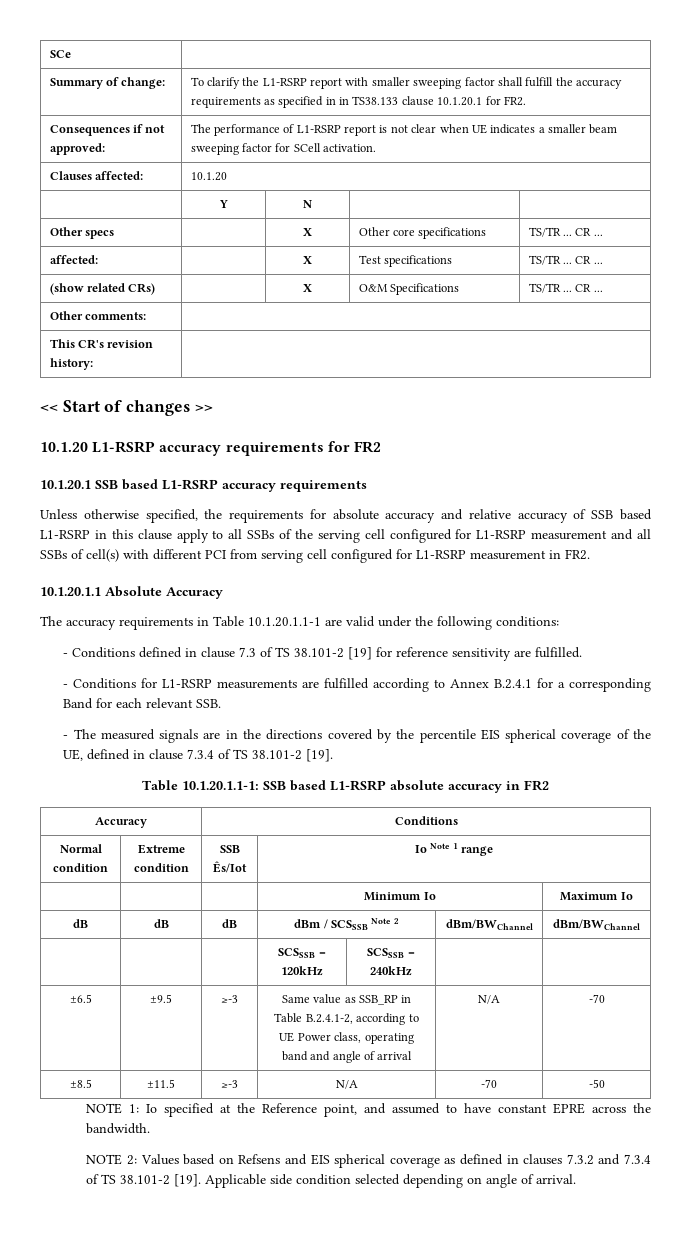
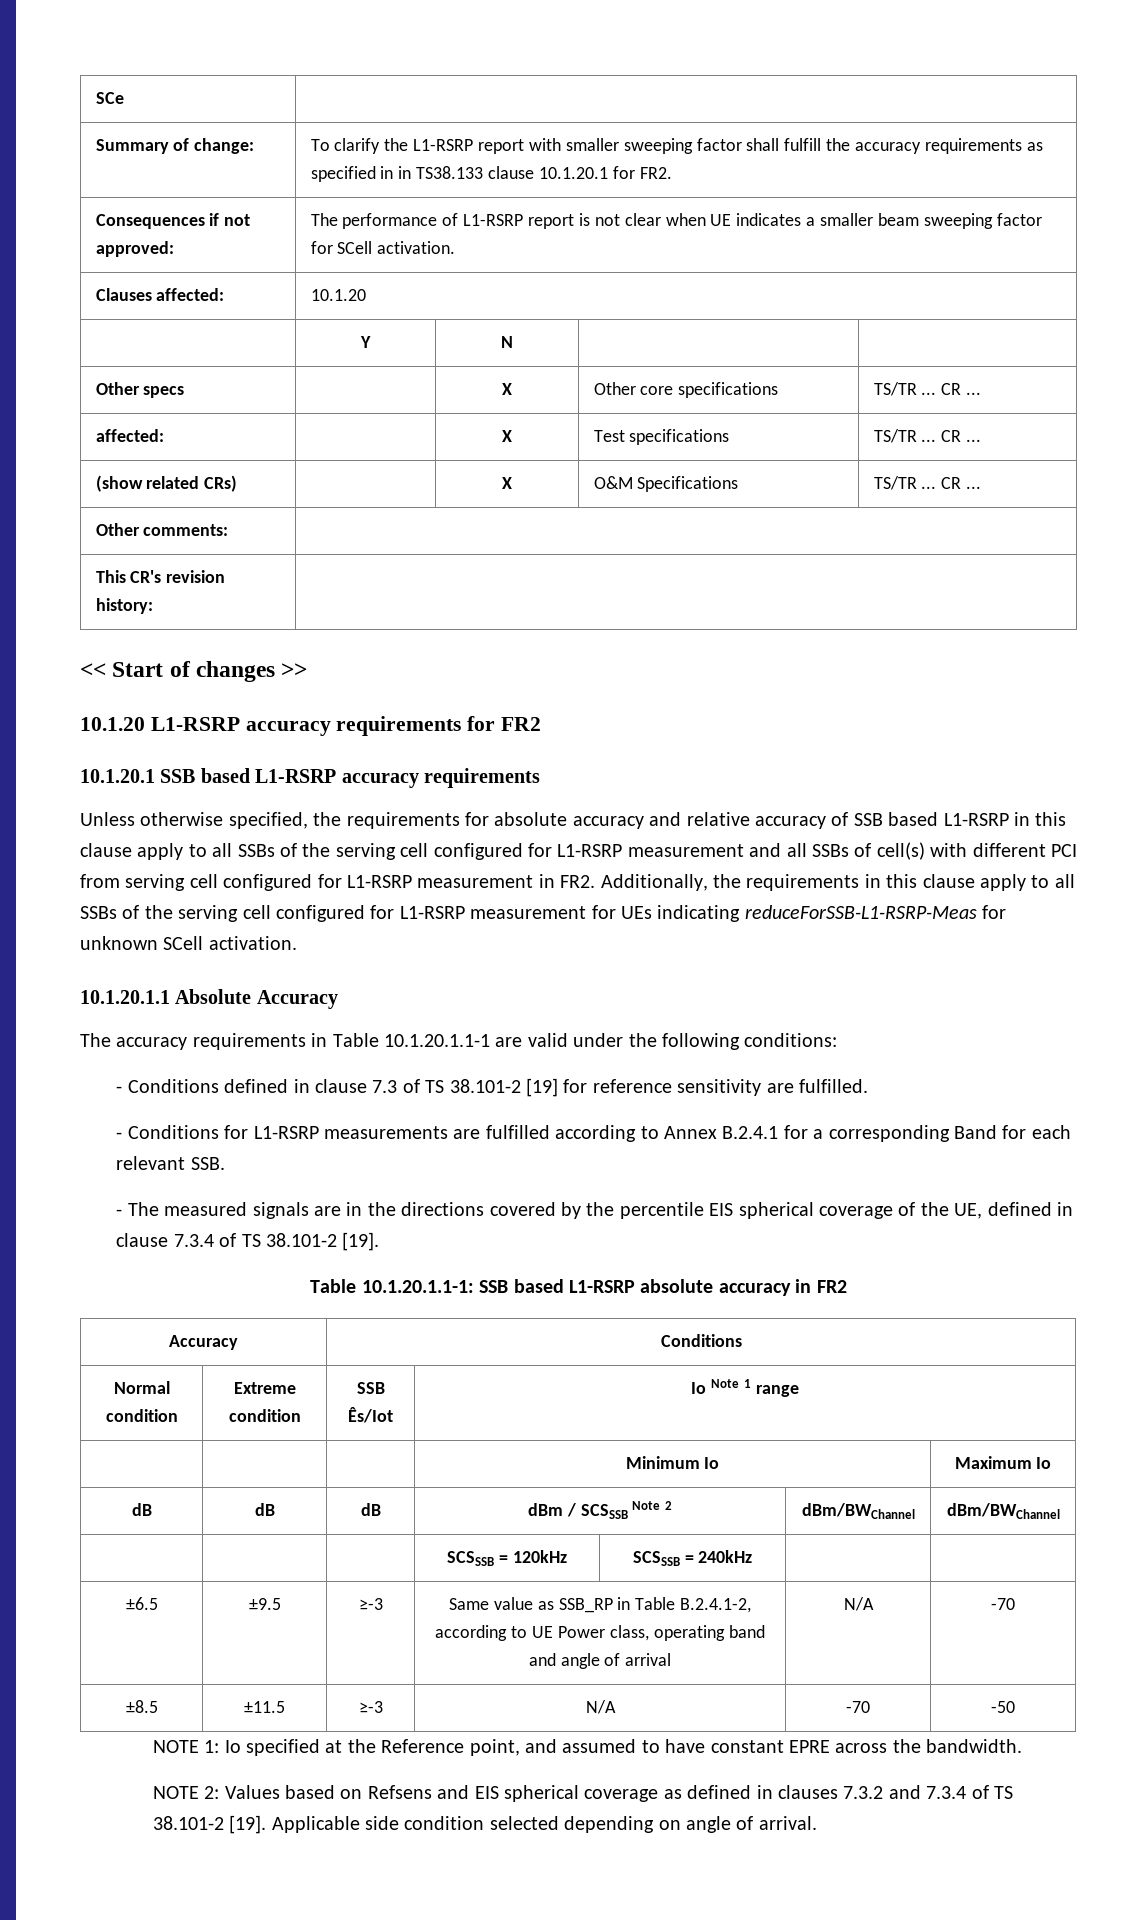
- Unless otherwise specified, the requirements for absolute accuracy and relative accuracy of SSB based L1-RSRP in this clause apply to all SSBs of the serving cell configured for L1-RSRP measurement and all SSBs of cell(s) with different PCI from serving cell configured for L1-RSRP measurement in FR2.
+ Unless otherwise specified, the requirements for absolute accuracy and relative accuracy of SSB based L1-RSRP in this clause apply to all SSBs of the serving cell configured for L1-RSRP measurement and all SSBs of cell(s) with different PCI from serving cell configured for L1-RSRP measurement in FR2. Additionally, the requirements in this clause apply to all SSBs of the serving cell configured for L1-RSRP measurement for UEs indicating reduceForSSB-L1-RSRP-Meas for unknown SCell activation.

